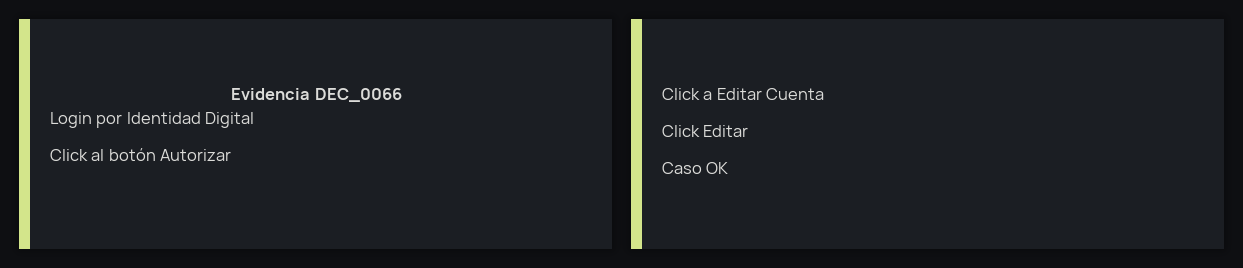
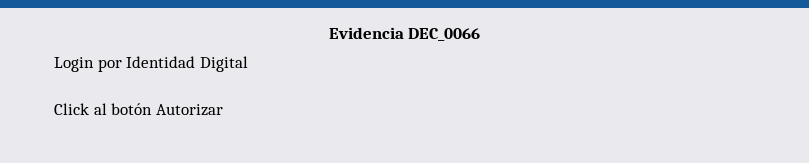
- Click a Editar Cuenta
- Click Editar
- Caso OK

